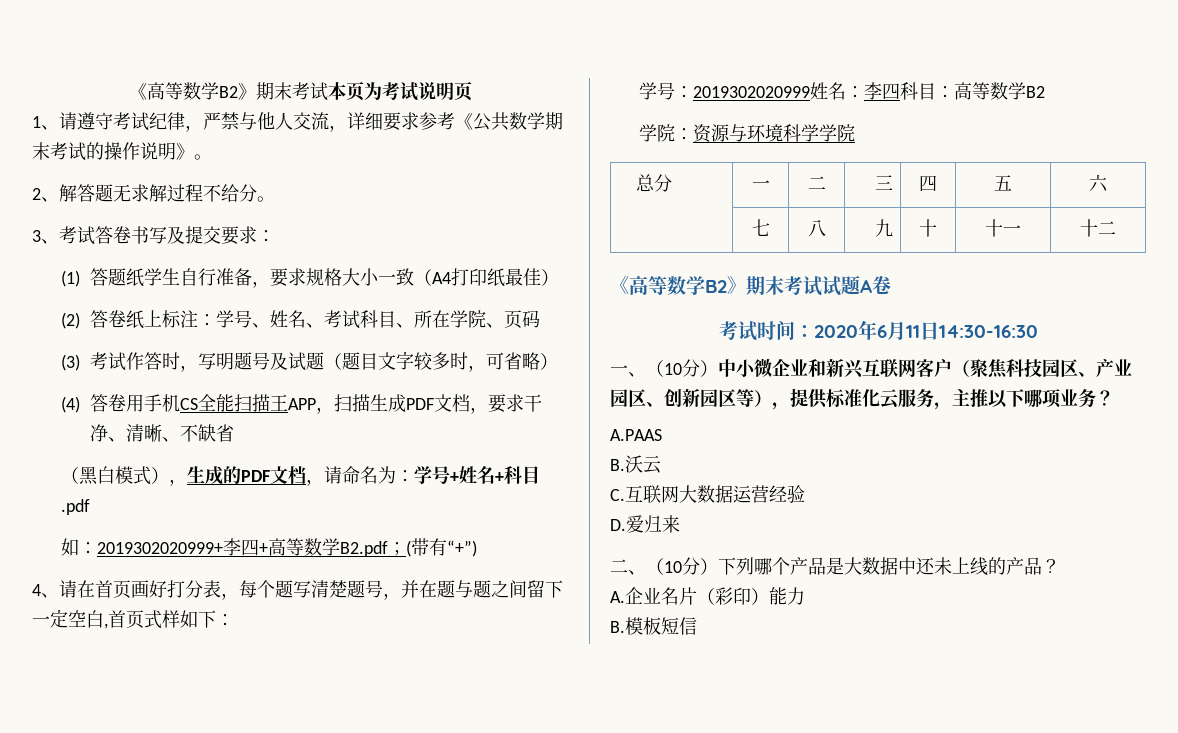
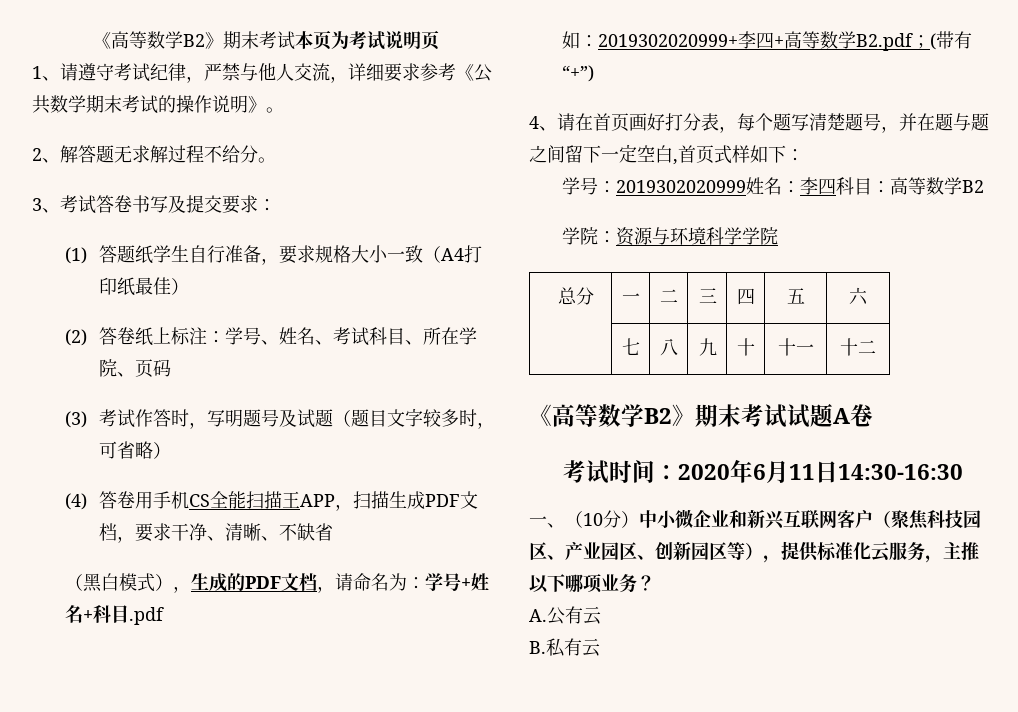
- A.PAAS
- B.沃云
- C.互联网大数据运营经验
- D.爱归来
- 二、（10分）下列哪个产品是大数据中还未上线的产品？
- A.企业名片（彩印）能力
- B.模板短信
+ A.公有云
+ B.私有云

